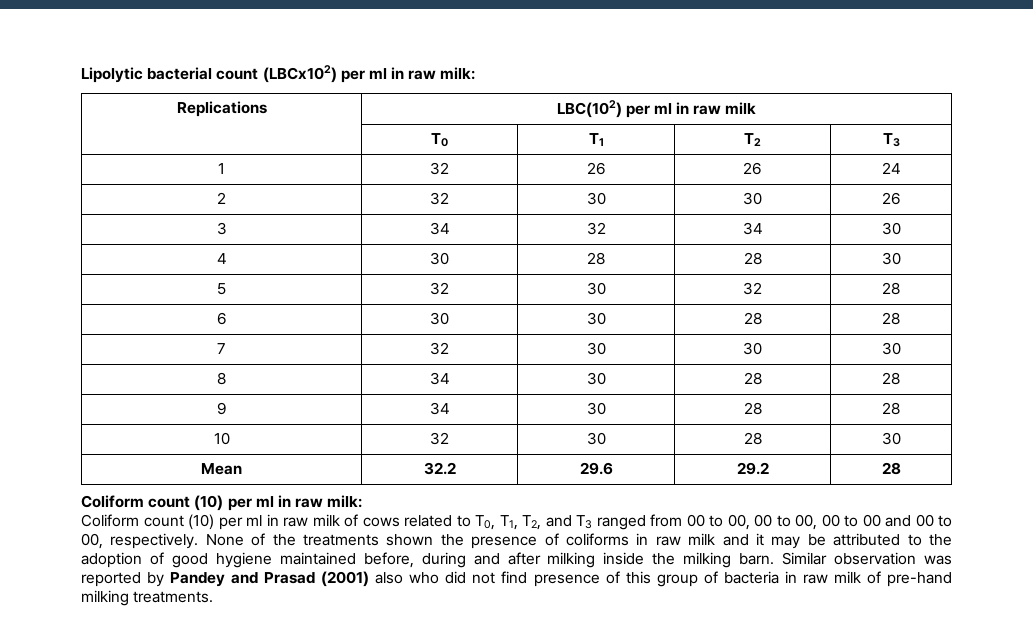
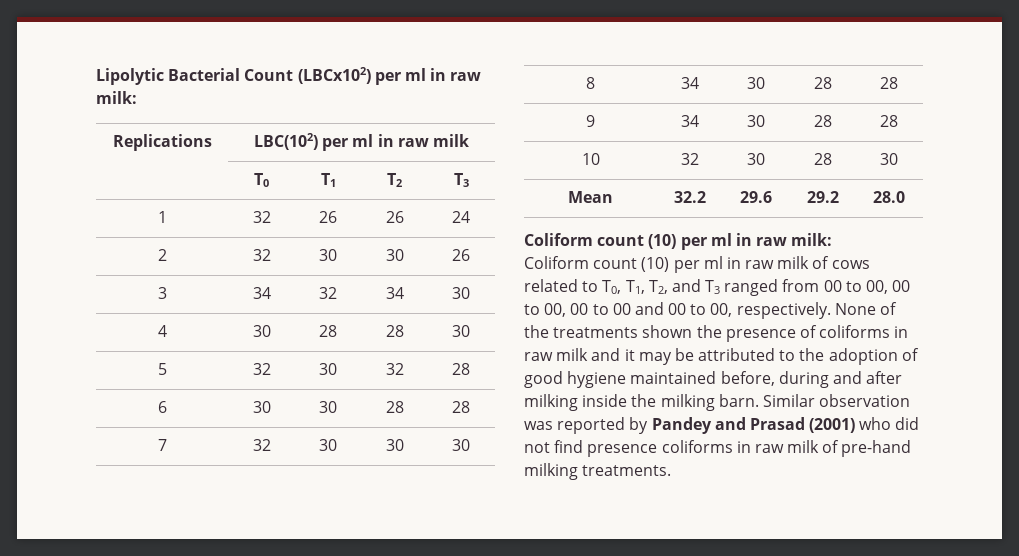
- Lipolytic bacterial count (LBCx102) per ml in raw milk:
+ Lipolytic Bacterial Count (LBCx102) per ml in raw milk:
- Mean | 32.2 | 29.6 | 29.2 | 28
+ Mean | 32.2 | 29.6 | 29.2 | 28.0
- Similar observation was reported by Pandey and Prasad (2001) also who did not find presence of this group of bacteria in raw milk of pre-hand milking treatments.
+ Similar observation was reported by Pandey and Prasad (2001) who did not find presence coliforms in raw milk of pre-hand milking treatments.

